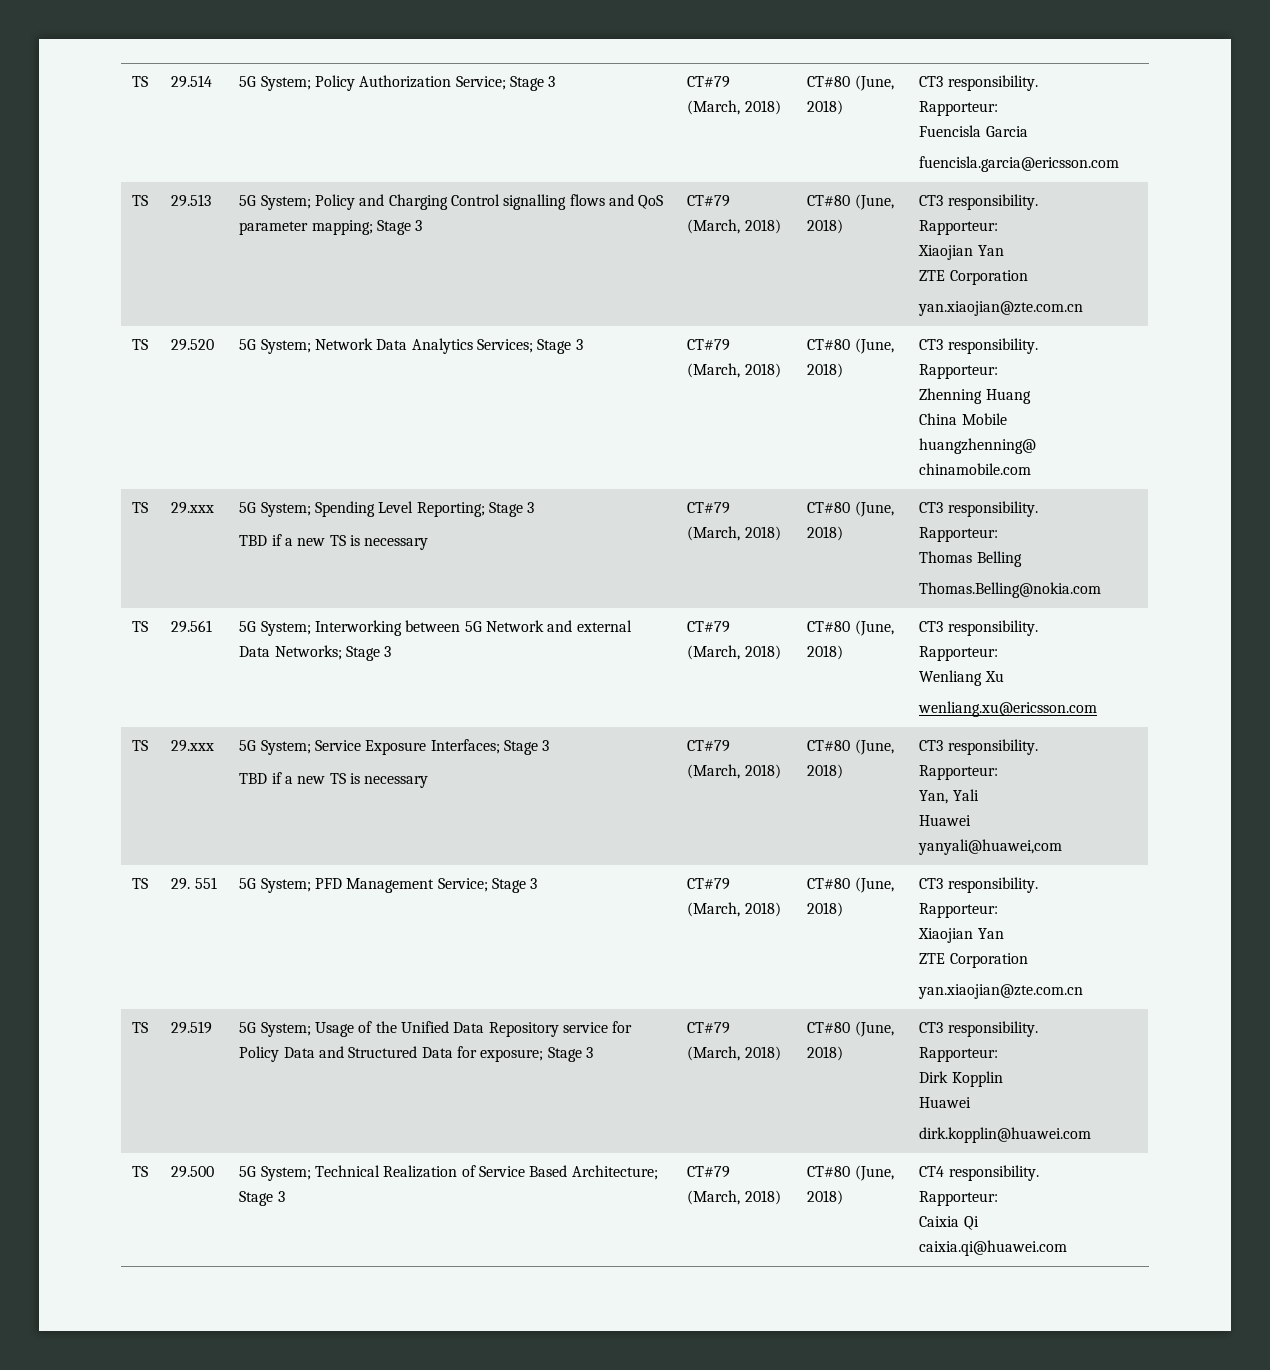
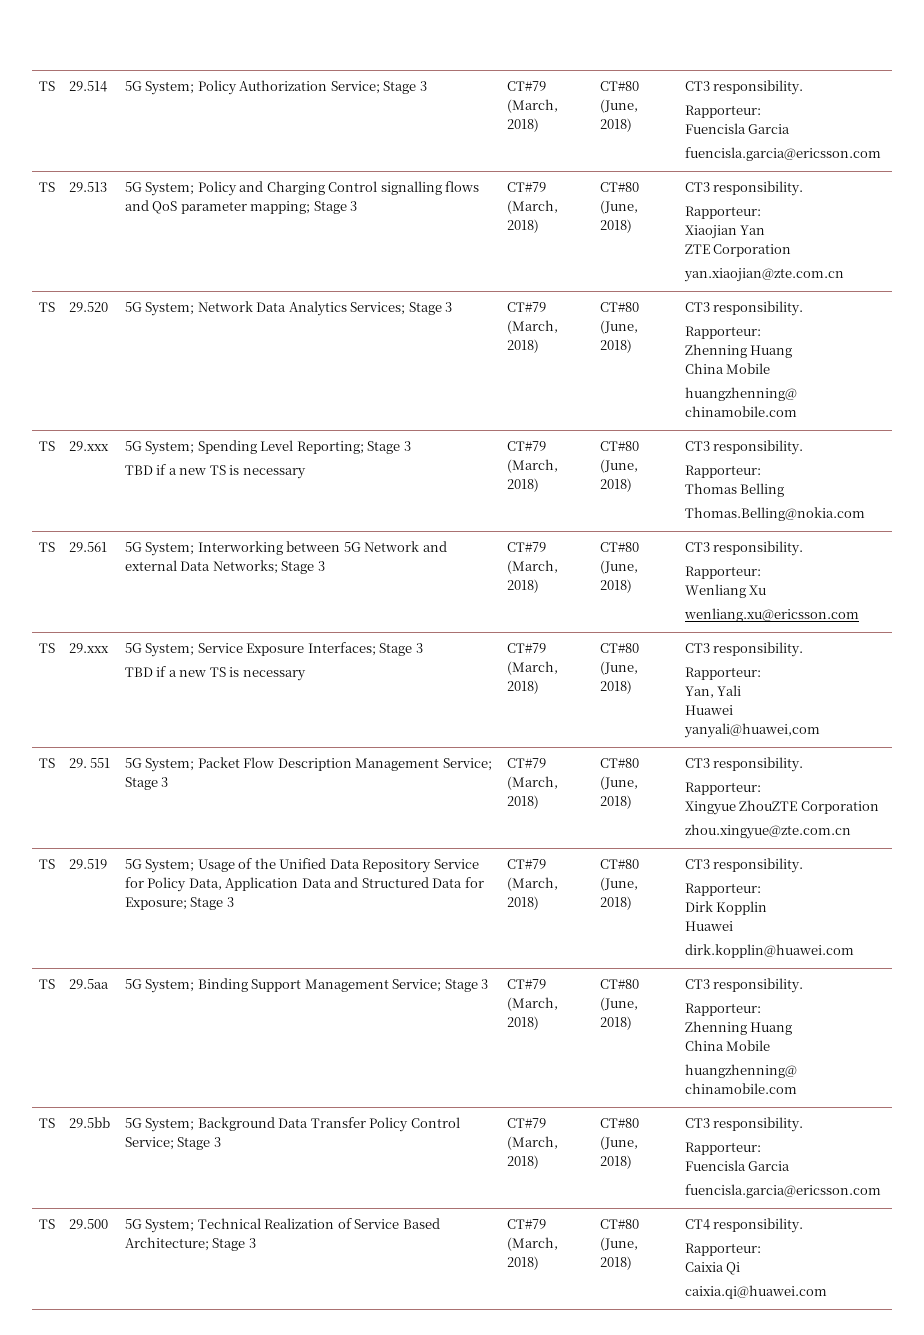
- TS | 29. 551 | 5G System; PFD Management Service; Stage 3 | CT#79 (March, 2018) | CT#80 (June, 2018) | CT3 responsibility.
+ TS | 29. 551 | 5G System; Packet Flow Description Management Service; Stage 3 | CT#79 (March, 2018) | CT#80 (June, 2018) | CT3 responsibility.
  Rapporteur:
- Xiaojian Yan
- ZTE Corporation
- yan.xiaojian@zte.com.cn
+ Xingyue ZhouZTE Corporation
+ zhou.xingyue@zte.com.cn
- TS | 29.519 | 5G System; Usage of the Unified Data Repository service for Policy Data and Structured Data for exposure; Stage 3 | CT#79 (March, 2018) | CT#80 (June, 2018) | CT3 responsibility.
+ TS | 29.519 | 5G System; Usage of the Unified Data Repository Service for Policy Data, Application Data and Structured Data for Exposure; Stage 3 | CT#79 (March, 2018) | CT#80 (June, 2018) | CT3 responsibility.
+ TS | 29.5aa | 5G System; Binding Support Management Service; Stage 3 | CT#79 (March, 2018) | CT#80 (June, 2018) | CT3 responsibility.
+ Rapporteur:
+ Zhenning Huang
+ China Mobile
+ huangzhenning@ chinamobile.com
+ TS | 29.5bb | 5G System; Background Data Transfer Policy Control Service; Stage 3 | CT#79 (March, 2018) | CT#80 (June, 2018) | CT3 responsibility.
+ Rapporteur:
+ Fuencisla Garcia
+ fuencisla.garcia@ericsson.com

